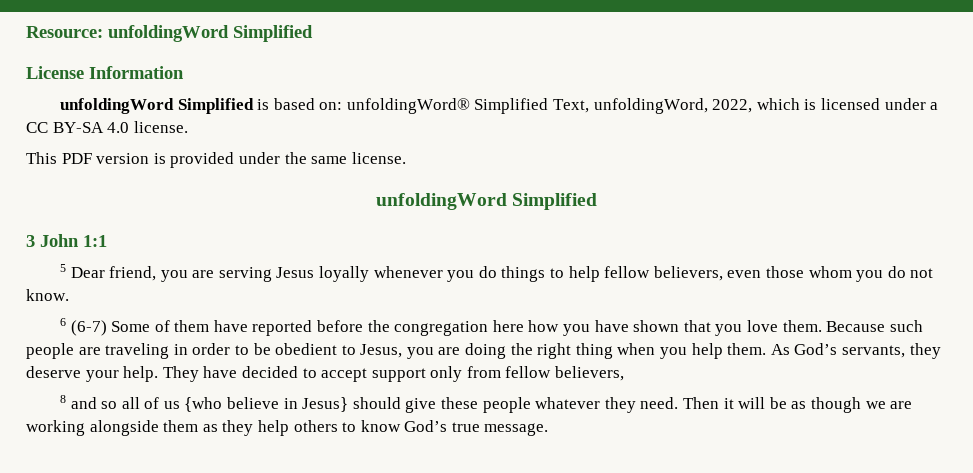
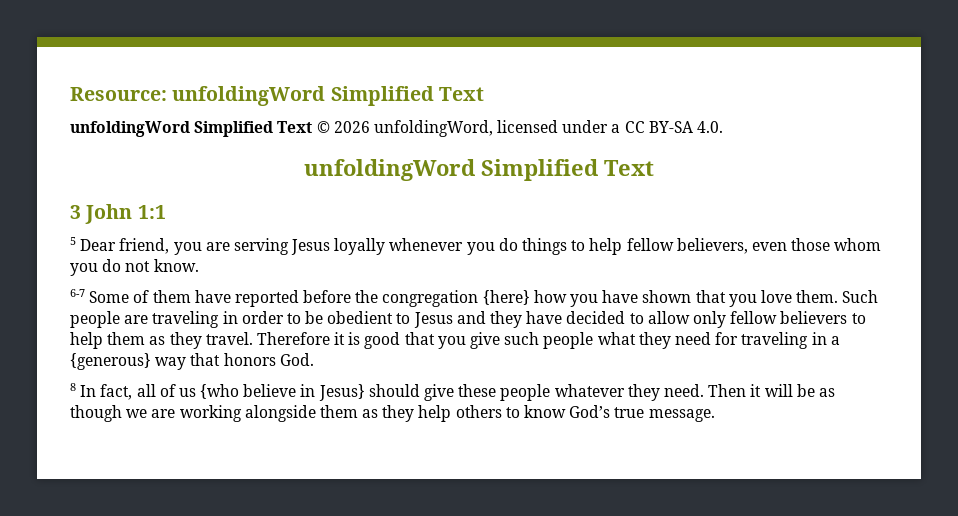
- Resource: unfoldingWord Simplified
- License Information
- unfoldingWord Simplified is based on: unfoldingWord® Simplified Text, unfoldingWord, 2022, which is licensed under a CC BY-SA 4.0 license.
- This PDF version is provided under the same license.
- unfoldingWord Simplified
+ Resource: unfoldingWord Simplified Text
+ unfoldingWord Simplified Text © 2026 unfoldingWord, licensed under a CC BY-SA 4.0.
+ unfoldingWord Simplified Text
- 6 (6-7) Some of them have reported before the congregation here how you have shown that you love them.
+ 6-7 Some of them have reported before the congregation {here} how you have shown that you love them.
- Because such people are traveling in order to be obedient to Jesus, you are doing the right thing when you help them. As God’s servants, they deserve your help. They have decided to accept support only from fellow believers,
+ Such people are traveling in order to be obedient to Jesus and they have decided to allow only fellow believers to help them as they travel. Therefore it is good that you give such people what they need for traveling in a {generous} way that honors God.
- 8 and so all of us {who believe in Jesus} should give these people whatever they need.
+ 8 In fact, all of us {who believe in Jesus} should give these people whatever they need.

